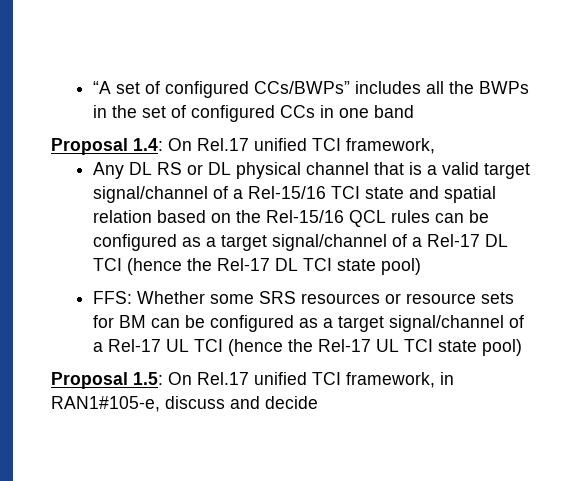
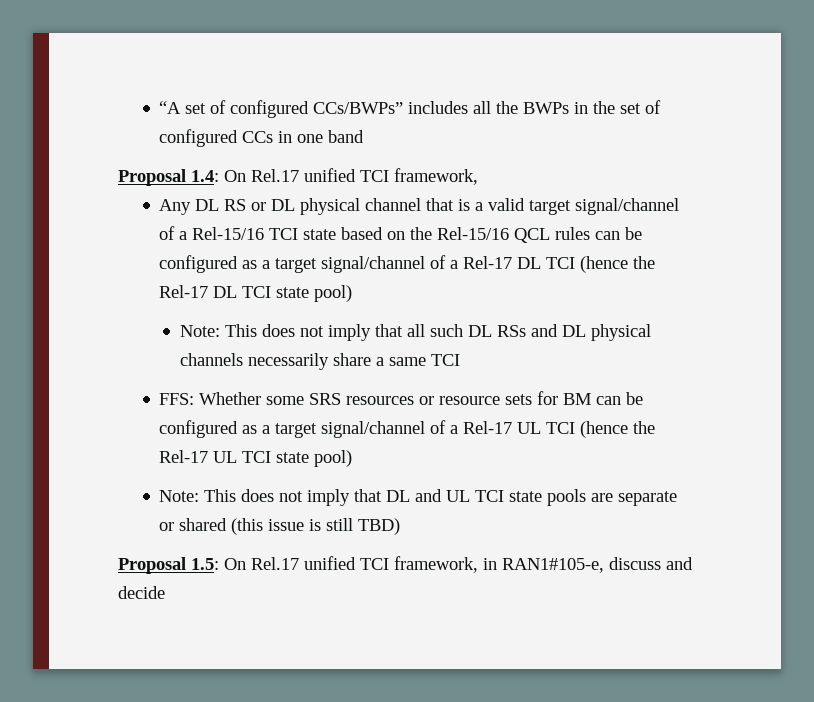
- Any DL RS or DL physical channel that is a valid target signal/channel of a Rel-15/16 TCI state and spatial relation based on the Rel-15/16 QCL rules can be configured as a target signal/channel of a Rel-17 DL TCI (hence the Rel-17 DL TCI state pool)
+ Any DL RS or DL physical channel that is a valid target signal/channel of a Rel-15/16 TCI state based on the Rel-15/16 QCL rules can be configured as a target signal/channel of a Rel-17 DL TCI (hence the Rel-17 DL TCI state pool)
+ Note: This does not imply that all such DL RSs and DL physical channels necessarily share a same TCI
+ Note: This does not imply that DL and UL TCI state pools are separate or shared (this issue is still TBD)

